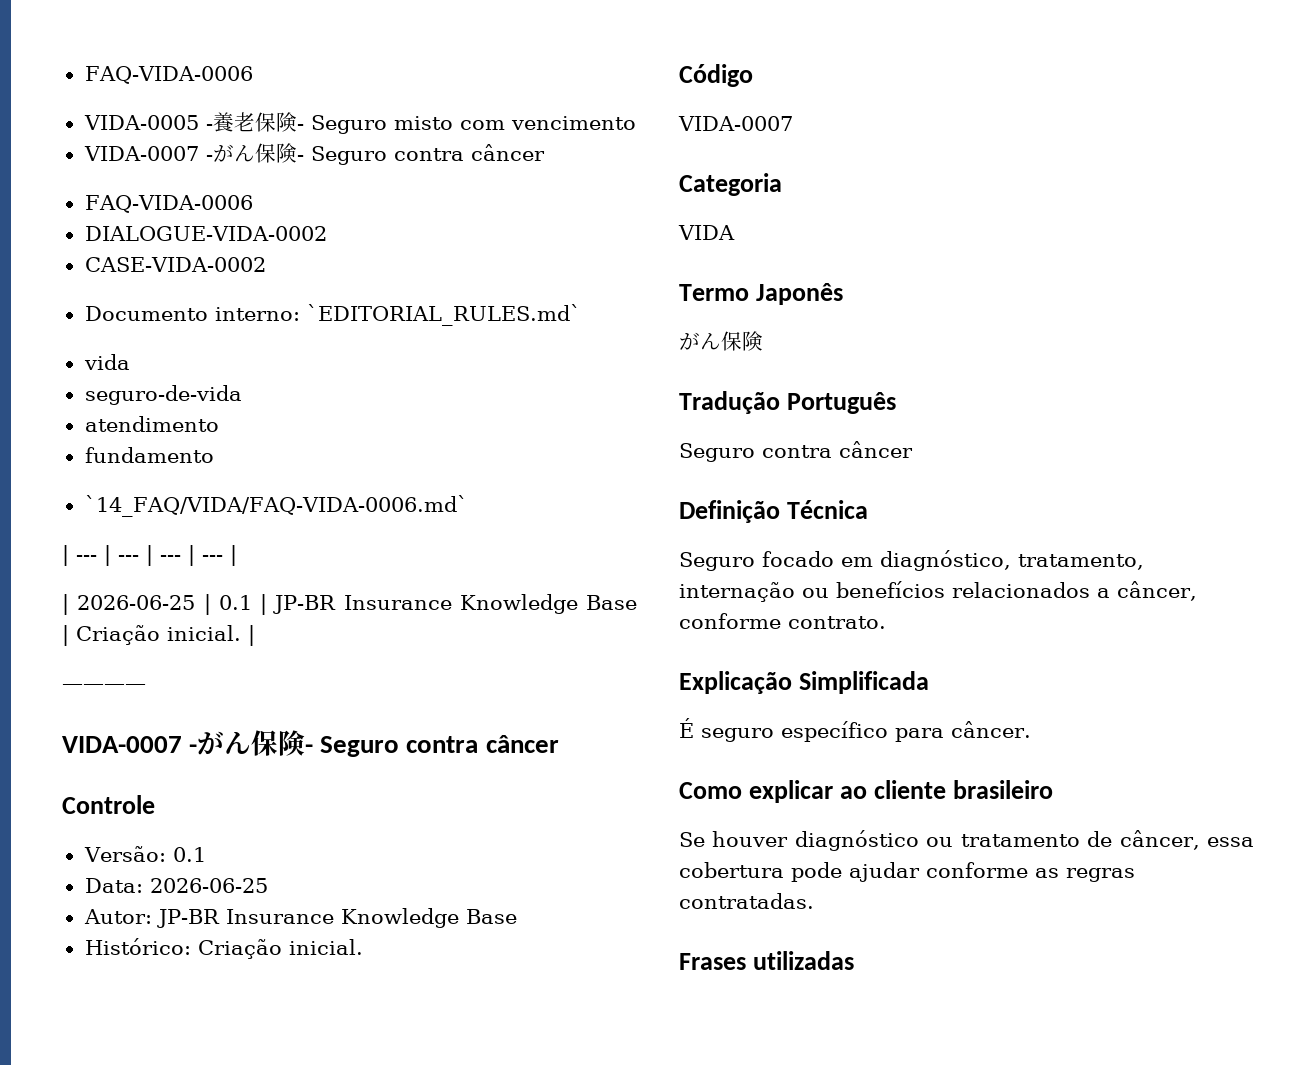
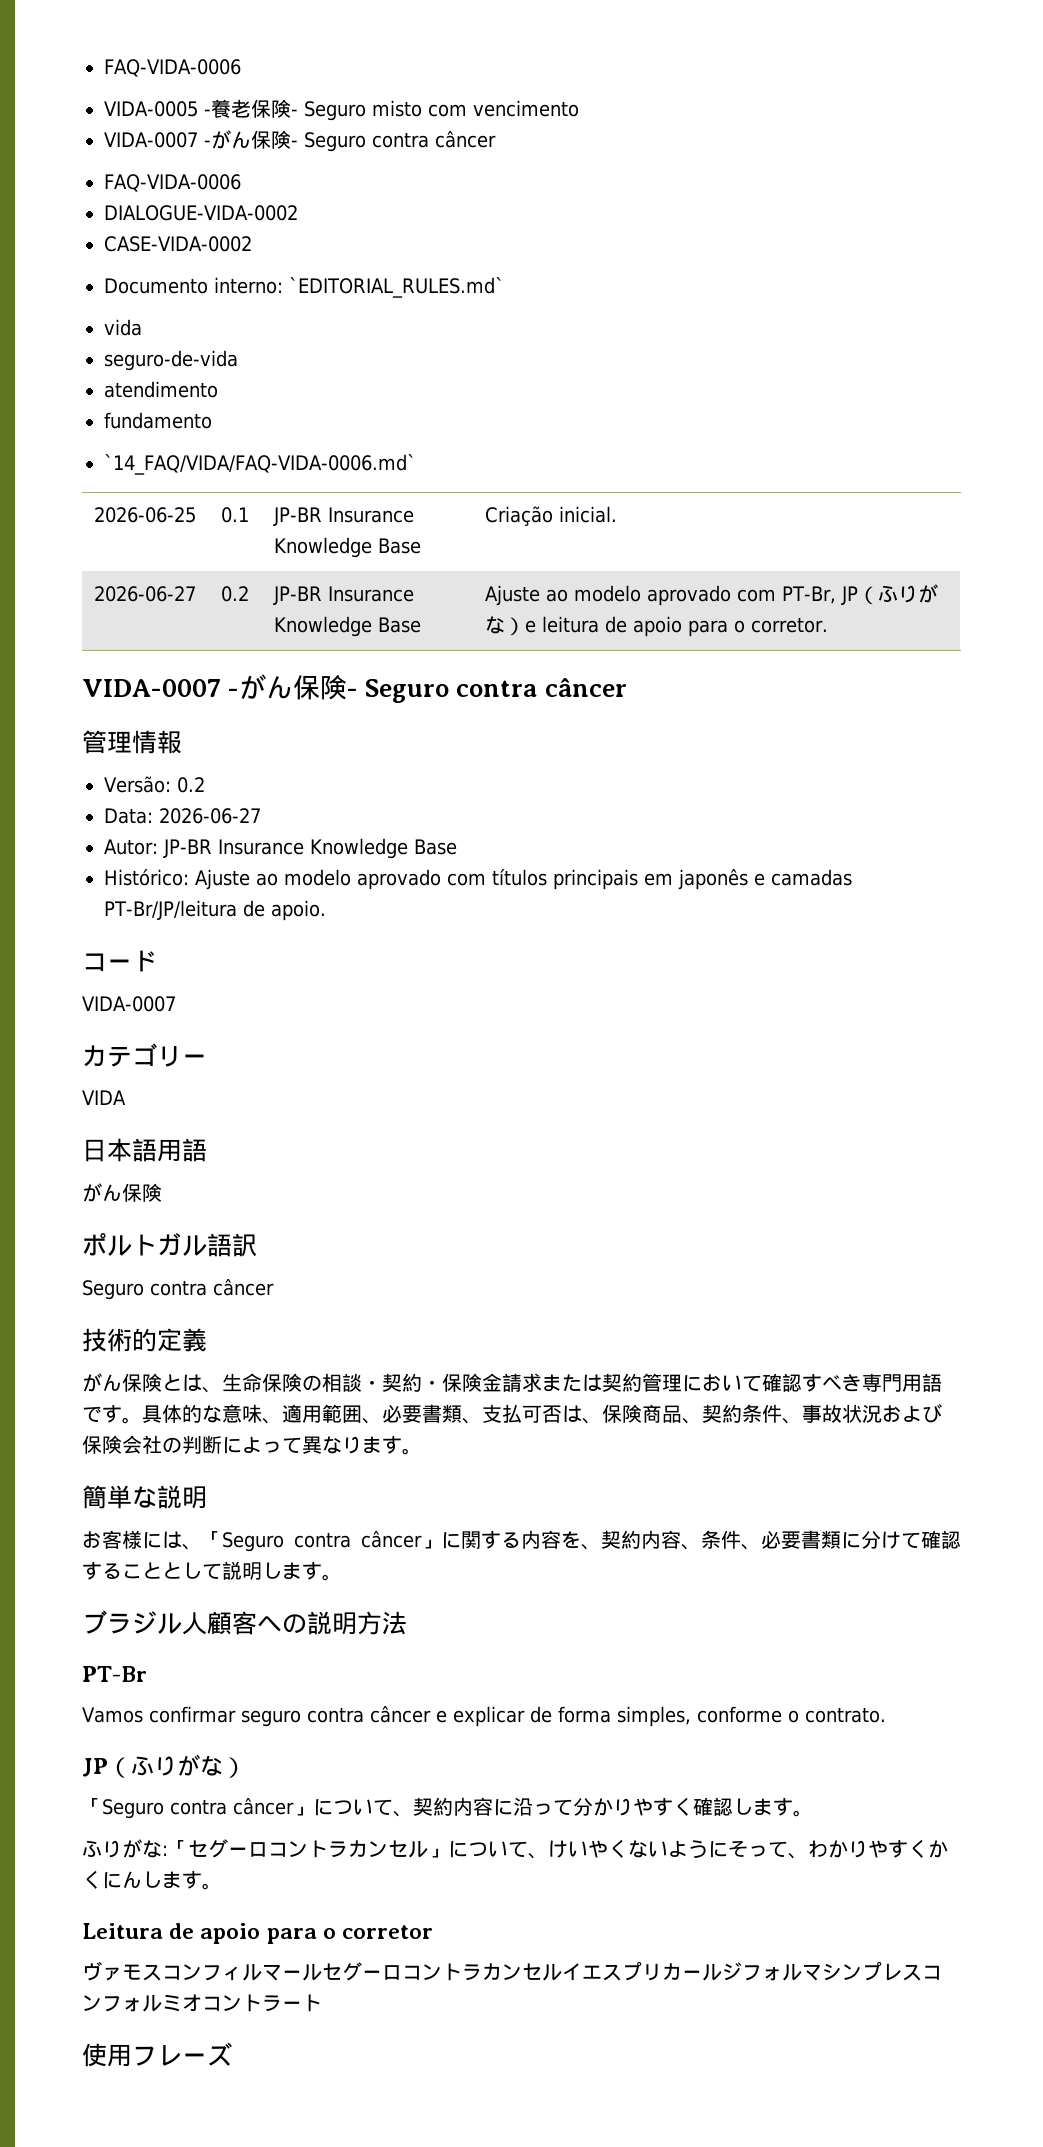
- | --- | --- | --- | --- |
- | 2026-06-25 | 0.1 | JP-BR Insurance Knowledge Base | Criação inicial. |
- ————
+ 2026-06-25 | 0.1 | JP-BR Insurance Knowledge Base | Criação inicial.
+ 2026-06-27 | 0.2 | JP-BR Insurance Knowledge Base | Ajuste ao modelo aprovado com PT-Br, JP（ふりがな）e leitura de apoio para o corretor.
  VIDA-0007 -がん保険- Seguro contra câncer
- Controle
+ 管理情報
- Versão: 0.1
+ Versão: 0.2
- Data: 2026-06-25
+ Data: 2026-06-27
- Histórico: Criação inicial.
- Código
+ Histórico: Ajuste ao modelo aprovado com títulos principais em japonês e camadas PT-Br/JP/leitura de apoio.
+ コード
- Categoria
+ カテゴリー
- Termo Japonês
+ 日本語用語
- Tradução Português
+ ポルトガル語訳
  Seguro contra câncer
- Definição Técnica
- Seguro focado em diagnóstico, tratamento, internação ou benefícios relacionados a câncer, conforme contrato.
- Explicação Simplificada
- É seguro específico para câncer.
- Como explicar ao cliente brasileiro
- Se houver diagnóstico ou tratamento de câncer, essa cobertura pode ajudar conforme as regras contratadas.
- Frases utilizadas
+ 技術的定義
+ がん保険とは、生命保険の相談・契約・保険金請求または契約管理において確認すべき専門用語です。具体的な意味、適用範囲、必要書類、支払可否は、保険商品、契約条件、事故状況および保険会社の判断によって異なります。
+ 簡単な説明
+ お客様には、「Seguro contra câncer」に関する内容を、契約内容、条件、必要書類に分けて確認することとして説明します。
+ ブラジル人顧客への説明方法
+ PT-Br
+ Vamos confirmar seguro contra câncer e explicar de forma simples, conforme o contrato.
+ JP（ふりがな）
+ 「Seguro contra câncer」について、契約内容に沿って分かりやすく確認します。
+ ふりがな:「セグーロコントラカンセル」について、けいやくないようにそって、わかりやすくかくにんします。
+ Leitura de apoio para o corretor
+ ヴァモスコンフィルマールセグーロコントラカンセルイエスプリカールジフォルマシンプレスコンフォルミオコントラート
+ 使用フレーズ

